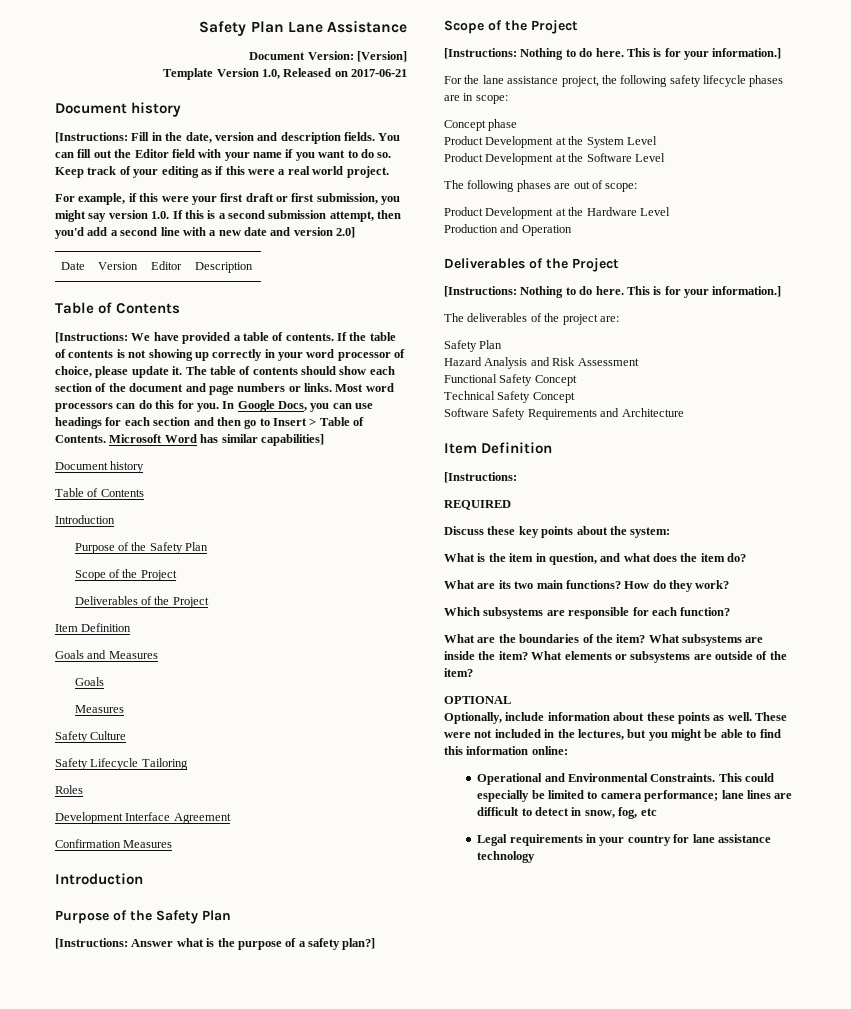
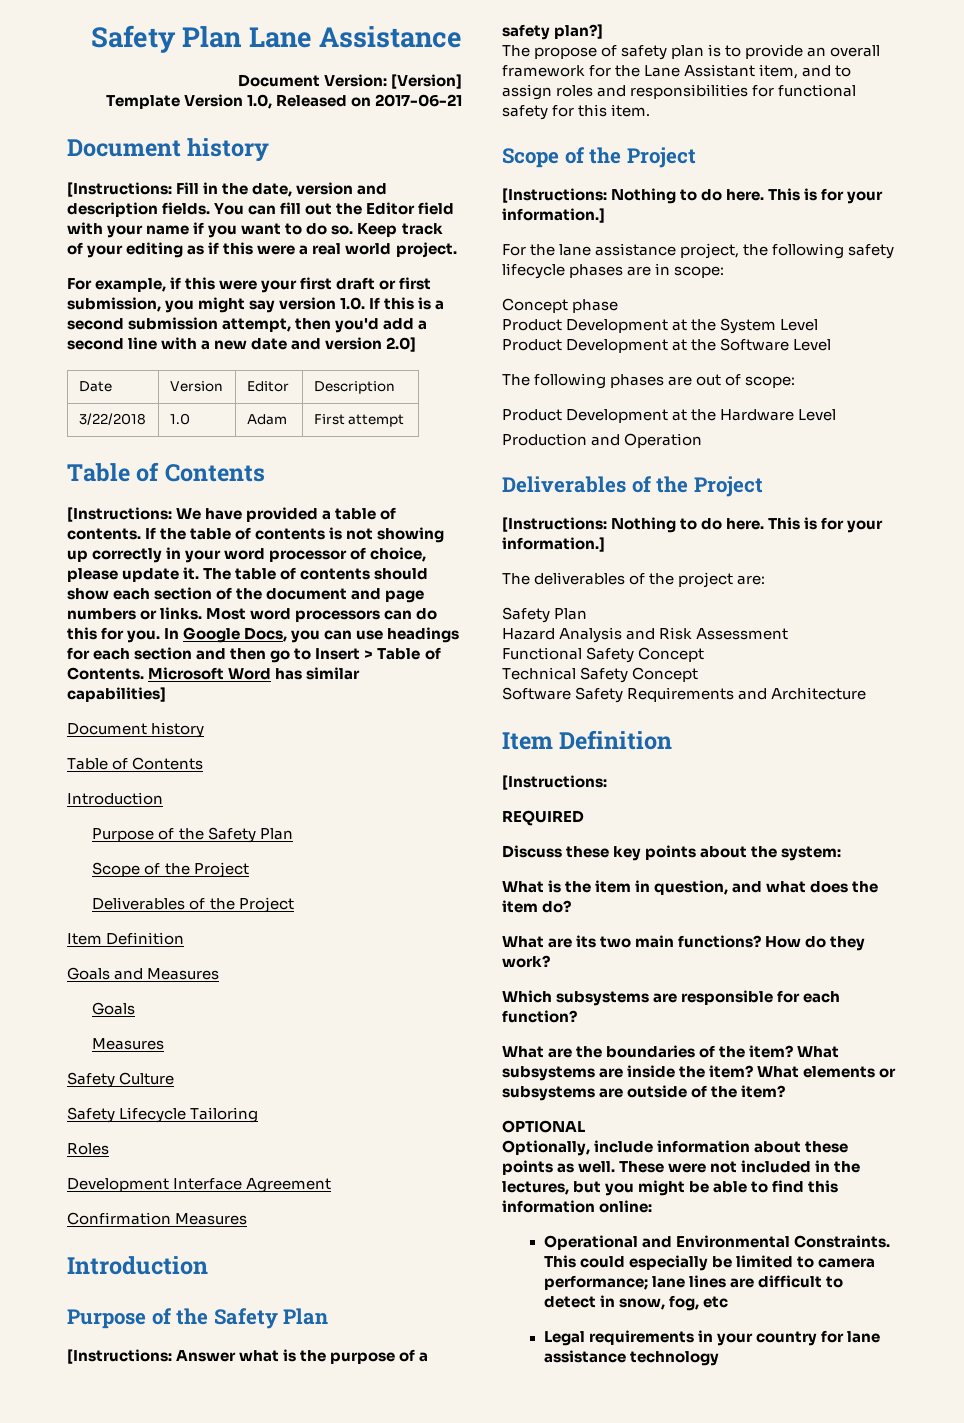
+ 3/22/2018 | 1.0 | Adam | First attempt
+ The propose of safety plan is to provide an overall framework for the Lane Assistant item, and to assign roles and responsibilities for functional safety for this item.

